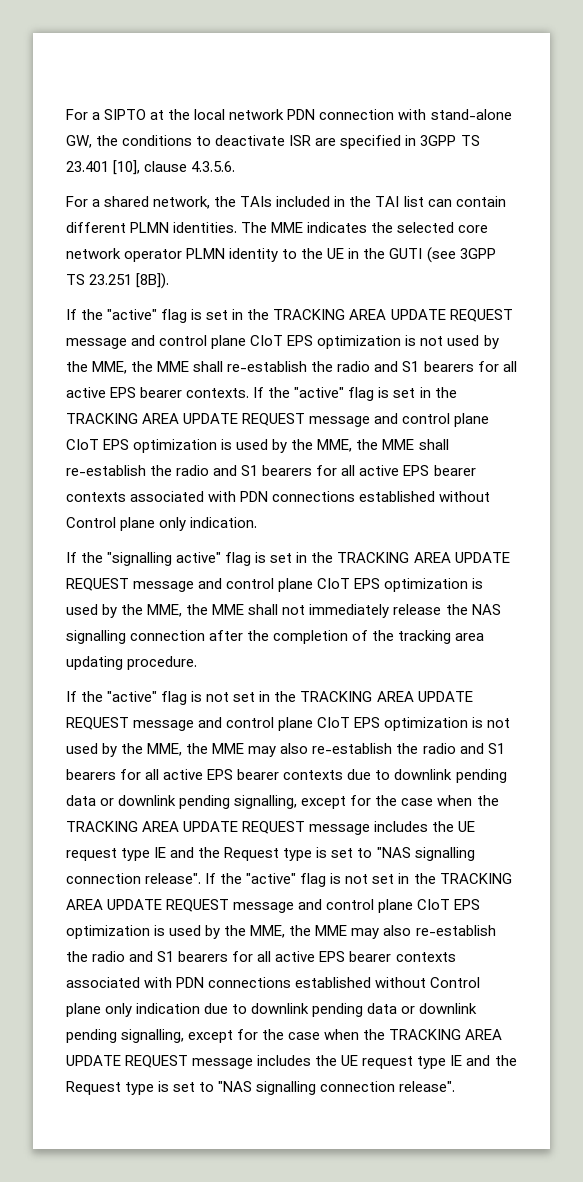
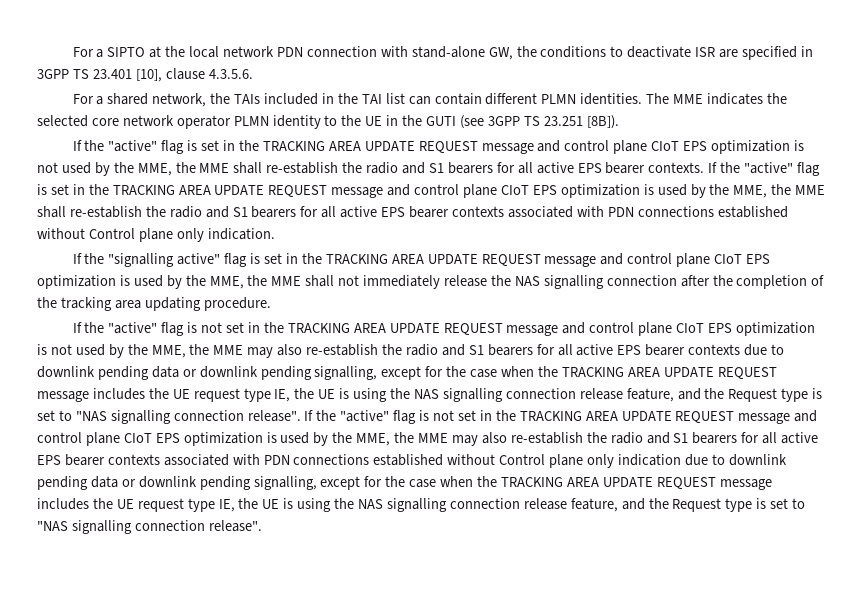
- If the "active" flag is not set in the TRACKING AREA UPDATE REQUEST message and control plane CIoT EPS optimization is not used by the MME, the MME may also re-establish the radio and S1 bearers for all active EPS bearer contexts due to downlink pending data or downlink pending signalling, except for the case when the TRACKING AREA UPDATE REQUEST message includes the UE request type IE and the Request type is set to "NAS signalling connection release".
+ If the "active" flag is not set in the TRACKING AREA UPDATE REQUEST message and control plane CIoT EPS optimization is not used by the MME, the MME may also re-establish the radio and S1 bearers for all active EPS bearer contexts due to downlink pending data or downlink pending signalling, except for the case when the TRACKING AREA UPDATE REQUEST message includes the UE request type IE, the UE is using the NAS signalling connection release feature, and the Request type is set to "NAS signalling connection release".
- If the "active" flag is not set in the TRACKING AREA UPDATE REQUEST message and control plane CIoT EPS optimization is used by the MME, the MME may also re-establish the radio and S1 bearers for all active EPS bearer contexts associated with PDN connections established without Control plane only indication due to downlink pending data or downlink pending signalling, except for the case when the TRACKING AREA UPDATE REQUEST message includes the UE request type IE and the Request type is set to "NAS signalling connection release".
+ If the "active" flag is not set in the TRACKING AREA UPDATE REQUEST message and control plane CIoT EPS optimization is used by the MME, the MME may also re-establish the radio and S1 bearers for all active EPS bearer contexts associated with PDN connections established without Control plane only indication due to downlink pending data or downlink pending signalling, except for the case when the TRACKING AREA UPDATE REQUEST message includes the UE request type IE, the UE is using the NAS signalling connection release feature, and the Request type is set to "NAS signalling connection release".

